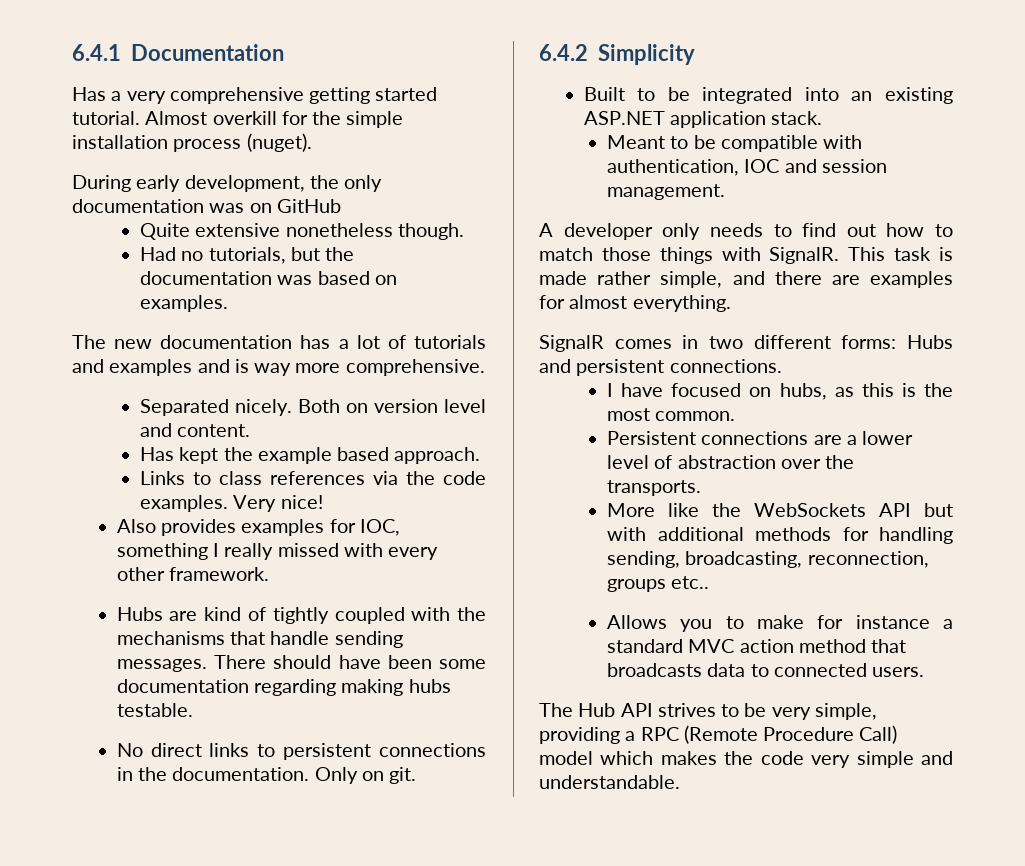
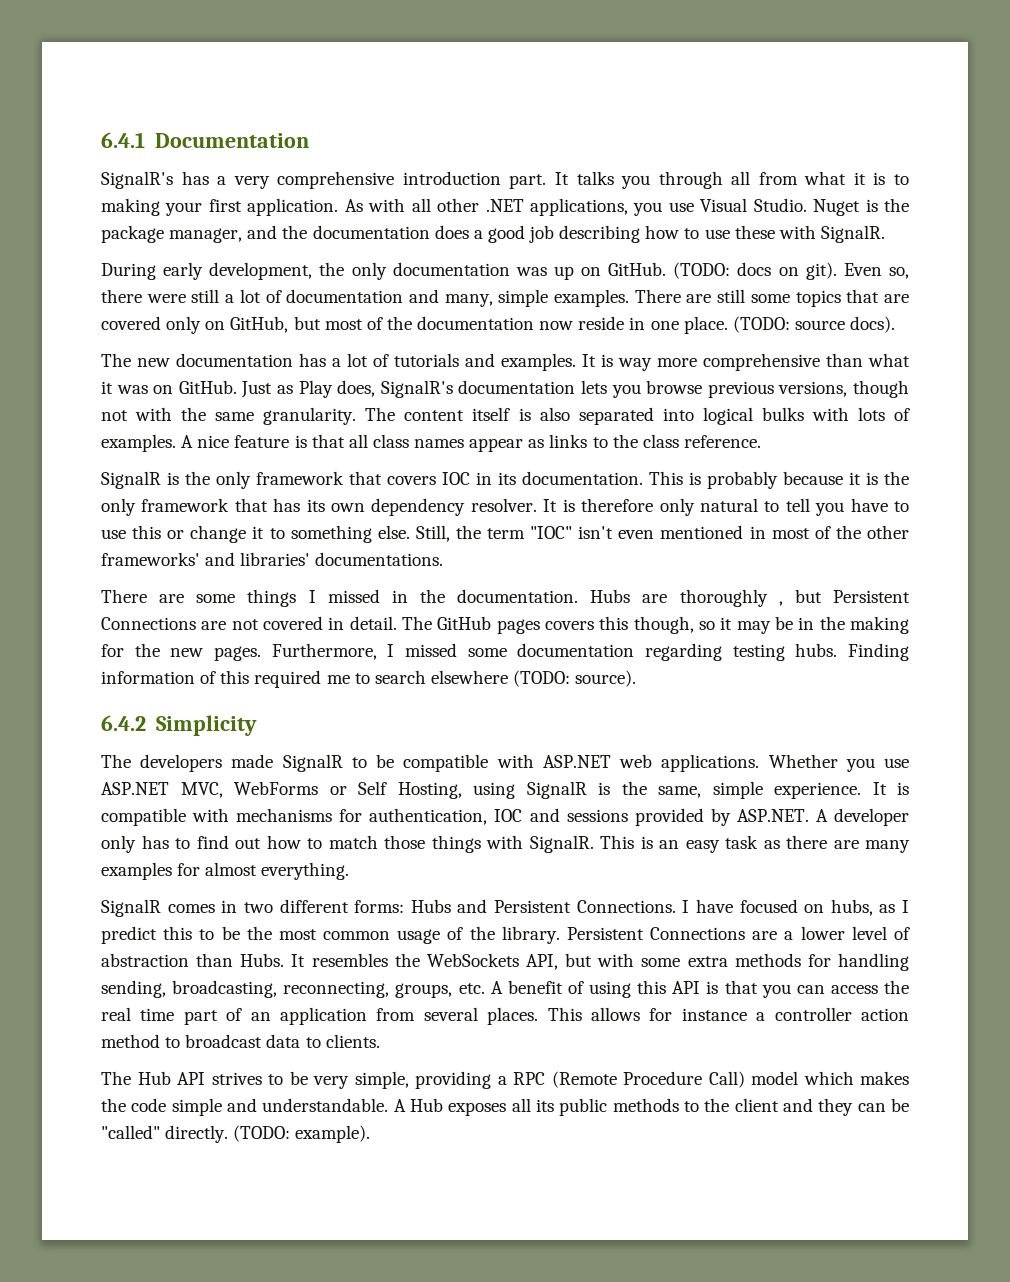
- Has a very comprehensive getting started tutorial. Almost overkill for the simple installation process (nuget).
+ SignalR's has a very comprehensive introduction part. It talks you through all from what it is to making your first application. As with all other .NET applications, you use Visual Studio. Nuget is the package manager, and the documentation does a good job describing how to use these with SignalR.
- During early development, the only documentation was on GitHub
- Quite extensive nonetheless though.
- Had no tutorials, but the documentation was based on examples.
+ During early development, the only documentation was up on GitHub. (TODO: docs on git). Even so, there were still a lot of documentation and many, simple examples. There are still some topics that are covered only on GitHub, but most of the documentation now reside in one place. (TODO: source docs).
- The new documentation has a lot of tutorials and examples and is way more comprehensive.
- Separated nicely. Both on version level and content.
- Has kept the example based approach.
- Links to class references via the code examples. Very nice!
- Also provides examples for IOC, something I really missed with every other framework.
- Hubs are kind of tightly coupled with the mechanisms that handle sending messages. There should have been some documentation regarding making hubs testable.
- No direct links to persistent connections in the documentation. Only on git.
+ The new documentation has a lot of tutorials and examples. It is way more comprehensive than what it was on GitHub. Just as Play does, SignalR's documentation lets you browse previous versions, though not with the same granularity. The content itself is also separated into logical bulks with lots of examples. A nice feature is that all class names appear as links to the class reference.
+ SignalR is the only framework that covers IOC in its documentation. This is probably because it is the only framework that has its own dependency resolver. It is therefore only natural to tell you have to use this or change it to something else. Still, the term "IOC" isn't even mentioned in most of the other frameworks' and libraries' documentations.
+ There are some things I missed in the documentation. Hubs are thoroughly , but Persistent Connections are not covered in detail. The GitHub pages covers this though, so it may be in the making for the new pages. Furthermore, I missed some documentation regarding testing hubs. Finding information of this required me to search elsewhere (TODO: source).
  6.4.2 Simplicity
- Built to be integrated into an existing ASP.NET application stack.
- Meant to be compatible with authentication, IOC and session management.
- A developer only needs to find out how to match those things with SignalR.
+ The developers made SignalR to be compatible with ASP.NET web applications. Whether you use ASP.NET MVC, WebForms or Self Hosting, using SignalR is the same, simple experience. It is compatible with mechanisms for authentication, IOC and sessions provided by ASP.NET. A developer only has to find out how to match those things with SignalR.
- This task is made rather simple, and there are examples for almost everything.
+ This is an easy task as there are many examples for almost everything.
- SignalR comes in two different forms: Hubs and persistent connections.
- I have focused on hubs, as this is the most common.
- Persistent connections are a lower level of abstraction over the transports.
- More like the WebSockets API but with additional methods for handling sending, broadcasting, reconnection, groups etc..
- Allows you to make for instance a standard MVC action method that broadcasts data to connected users.
+ SignalR comes in two different forms: Hubs and Persistent Connections. I have focused on hubs, as I predict this to be the most common usage of the library. Persistent Connections are a lower level of abstraction than Hubs. It resembles the WebSockets API, but with some extra methods for handling sending, broadcasting, reconnecting, groups, etc. A benefit of using this API is that you can access the real time part of an application from several places. This allows for instance a controller action method to broadcast data to clients.
- The Hub API strives to be very simple, providing a RPC (Remote Procedure Call) model which makes the code very simple and understandable.
+ The Hub API strives to be very simple, providing a RPC (Remote Procedure Call) model which makes the code simple and understandable.
+ A Hub exposes all its public methods to the client and they can be "called" directly. (TODO: example).

